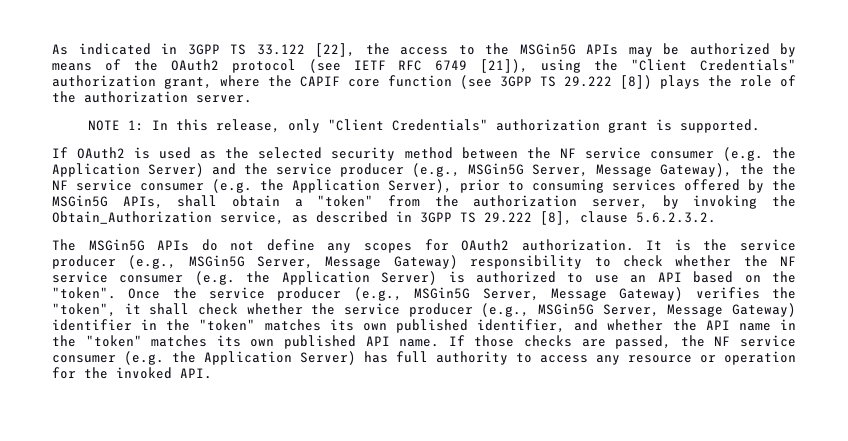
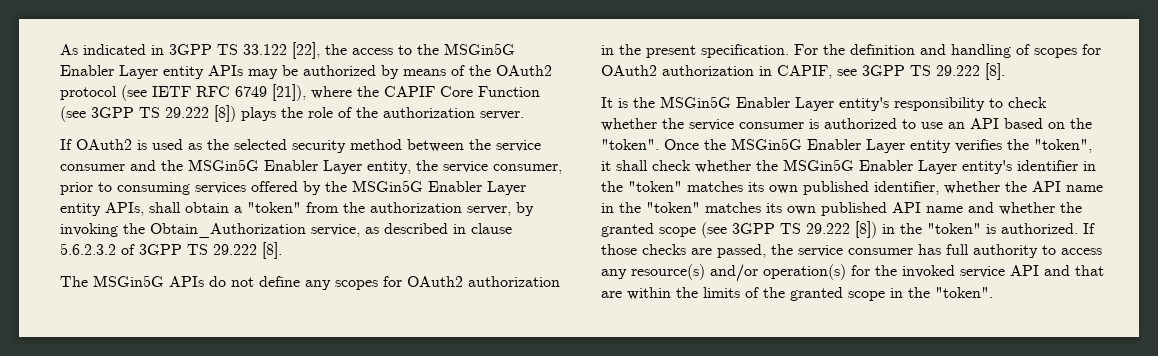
- As indicated in 3GPP TS 33.122 [22], the access to the MSGin5G APIs may be authorized by means of the OAuth2 protocol (see IETF RFC 6749 [21]), using the "Client Credentials" authorization grant, where the CAPIF core function (see 3GPP TS 29.222 [8]) plays the role of the authorization server.
+ As indicated in 3GPP TS 33.122 [22], the access to the MSGin5G Enabler Layer entity APIs may be authorized by means of the OAuth2 protocol (see IETF RFC 6749 [21]), where the CAPIF Core Function (see 3GPP TS 29.222 [8]) plays the role of the authorization server.
- NOTE 1: In this release, only "Client Credentials" authorization grant is supported.
- If OAuth2 is used as the selected security method between the NF service consumer (e.g. the Application Server) and the service producer (e.g., MSGin5G Server, Message Gateway), the the NF service consumer (e.g. the Application Server), prior to consuming services offered by the MSGin5G APIs, shall obtain a "token" from the authorization server, by invoking the Obtain_Authorization service, as described in 3GPP TS 29.222 [8], clause 5.6.2.3.2.
+ If OAuth2 is used as the selected security method between the service consumer and the MSGin5G Enabler Layer entity, the service consumer, prior to consuming services offered by the MSGin5G Enabler Layer entity APIs, shall obtain a "token" from the authorization server, by invoking the Obtain_Authorization service, as described in clause 5.6.2.3.2 of 3GPP TS 29.222 [8].
- The MSGin5G APIs do not define any scopes for OAuth2 authorization. It is the service producer (e.g., MSGin5G Server, Message Gateway) responsibility to check whether the NF service consumer (e.g. the Application Server) is authorized to use an API based on the "token".
+ The MSGin5G APIs do not define any scopes for OAuth2 authorization in the present specification. For the definition and handling of scopes for OAuth2 authorization in CAPIF, see 3GPP TS 29.222 [8].
+ It is the MSGin5G Enabler Layer entity's responsibility to check whether the service consumer is authorized to use an API based on the "token".
- Once the service producer (e.g., MSGin5G Server, Message Gateway) verifies the "token", it shall check whether the service producer (e.g., MSGin5G Server, Message Gateway) identifier in the "token" matches its own published identifier, and whether the API name in the "token" matches its own published API name.
+ Once the MSGin5G Enabler Layer entity verifies the "token", it shall check whether the MSGin5G Enabler Layer entity's identifier in the "token" matches its own published identifier, whether the API name in the "token" matches its own published API name and whether the granted scope (see 3GPP TS 29.222 [8]) in the "token" is authorized.
- If those checks are passed, the NF service consumer (e.g. the Application Server) has full authority to access any resource or operation for the invoked API.
+ If those checks are passed, the service consumer has full authority to access any resource(s) and/or operation(s) for the invoked service API and that are within the limits of the granted scope in the "token".

